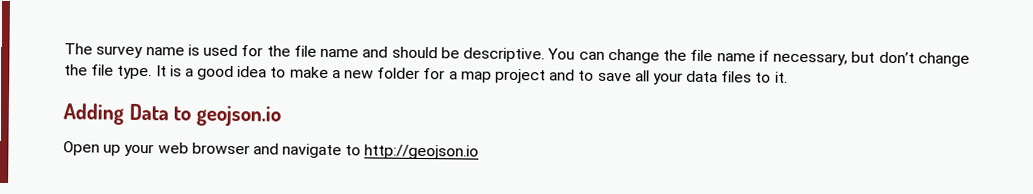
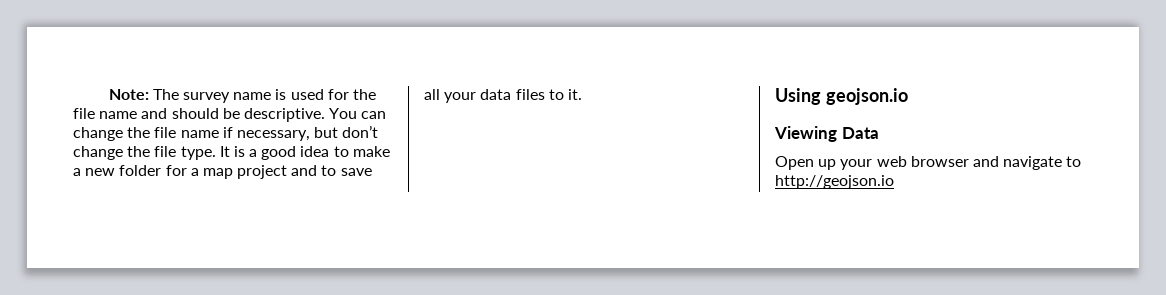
- The survey name is used for the file name and should be descriptive.
+ Note: The survey name is used for the file name and should be descriptive.
- Adding Data to geojson.io
+ Using geojson.io
+ Viewing Data

